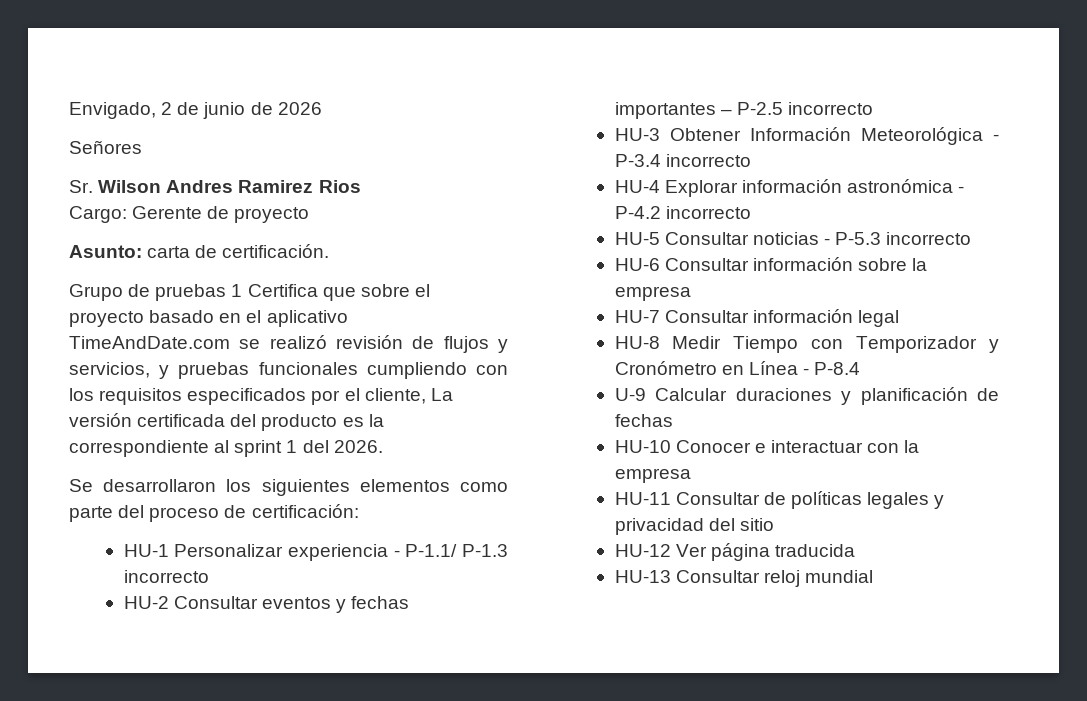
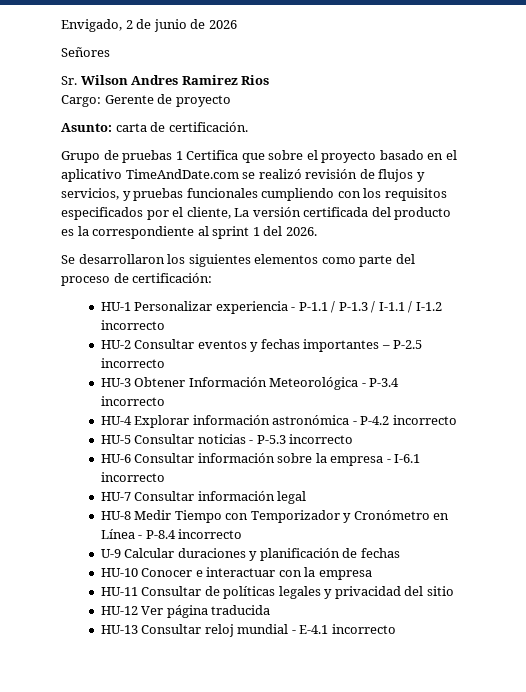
- HU-1 Personalizar experiencia - P-1.1/ P-1.3 incorrecto
+ HU-1 Personalizar experiencia - P-1.1 / P-1.3 / I-1.1 / I-1.2 incorrecto
- HU-6 Consultar información sobre la empresa
+ HU-6 Consultar información sobre la empresa - I-6.1 incorrecto
- HU-8 Medir Tiempo con Temporizador y Cronómetro en Línea - P-8.4
+ HU-8 Medir Tiempo con Temporizador y Cronómetro en Línea - P-8.4 incorrecto
- HU-13 Consultar reloj mundial
+ HU-13 Consultar reloj mundial - E-4.1 incorrecto

